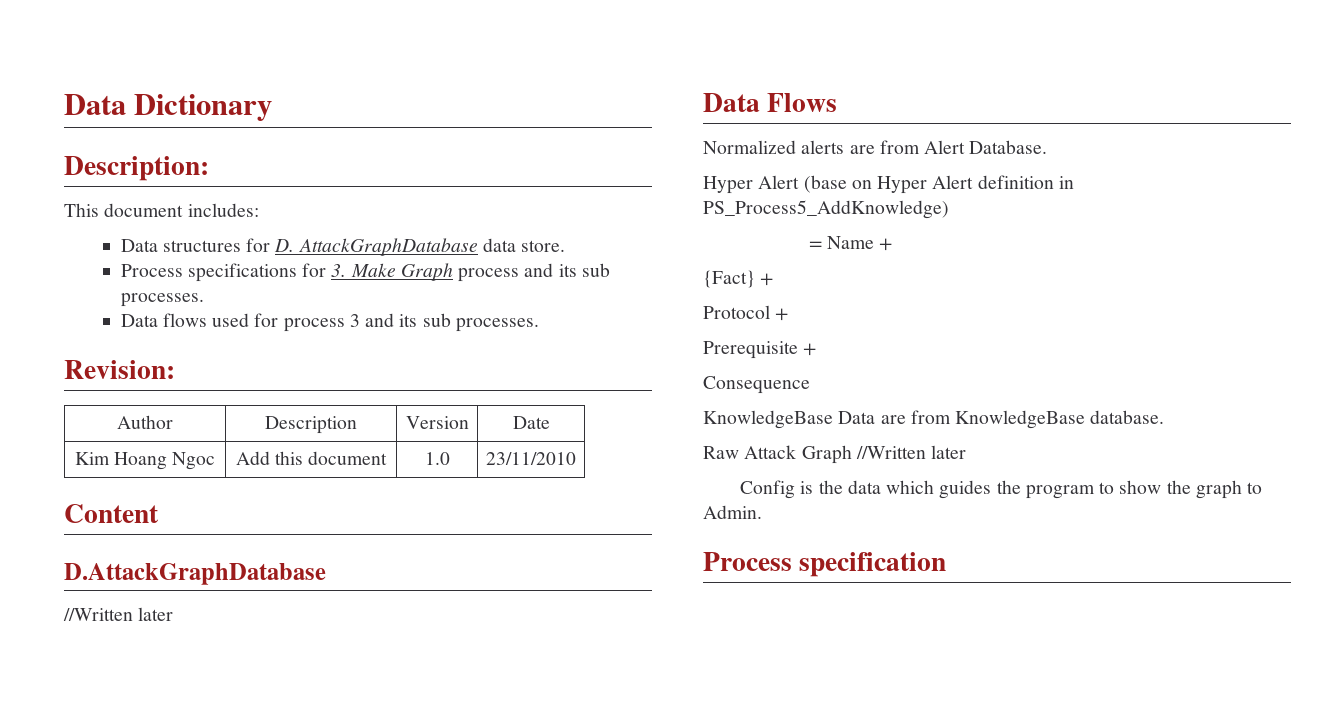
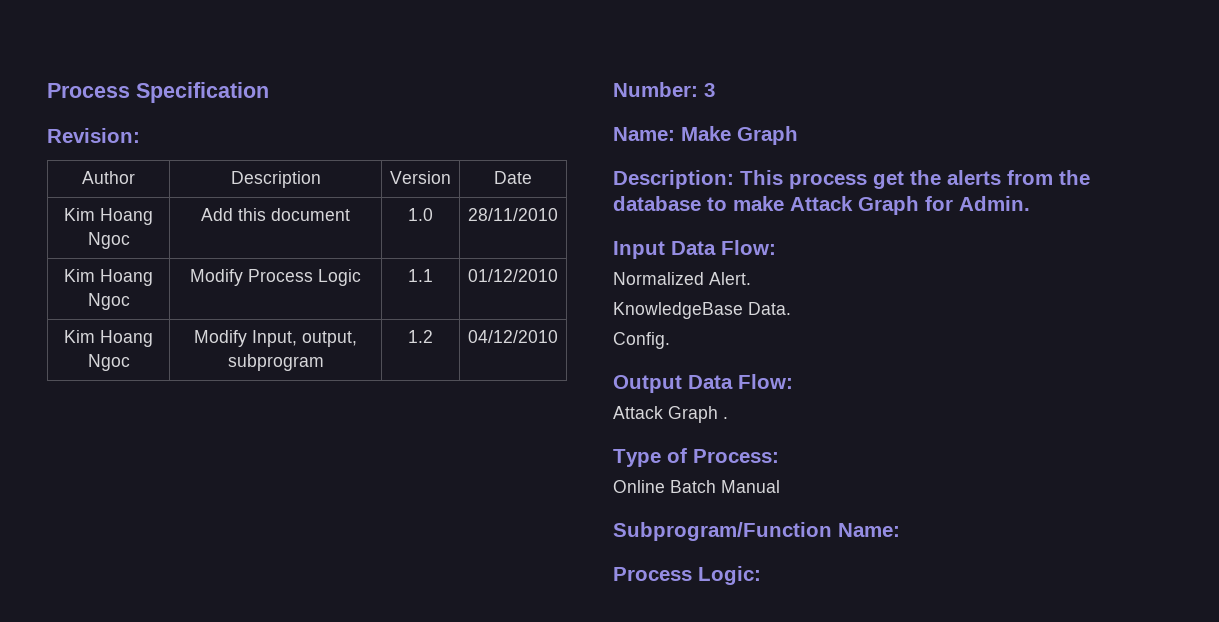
- Data Dictionary
- Description:
- This document includes:
- Data structures for D. AttackGraphDatabase data store.
- Process specifications for 3. Make Graph process and its sub processes.
- Data flows used for process 3 and its sub processes.
+ Process Specification
- Kim Hoang Ngoc | Add this document | 1.0 | 23/11/2010
- Content
- D.AttackGraphDatabase
- //Written later
- Data Flows
- Normalized alerts are from Alert Database.
- Hyper Alert (base on Hyper Alert definition in PS_Process5_AddKnowledge)
- = Name +
- {Fact} +
- Protocol +
- Prerequisite +
- Consequence
- KnowledgeBase Data are from KnowledgeBase database.
- Raw Attack Graph //Written later
- Config is the data which guides the program to show the graph to Admin.
- Process specification
+ Kim Hoang Ngoc | Add this document | 1.0 | 28/11/2010
+ Kim Hoang Ngoc | Modify Process Logic | 1.1 | 01/12/2010
+ Kim Hoang Ngoc | Modify Input, output, subprogram | 1.2 | 04/12/2010
+ Number: 3
+ Name: Make Graph
+ Description: This process get the alerts from the database to make Attack Graph for Admin.
+ Input Data Flow:
+ Normalized Alert.
+ KnowledgeBase Data.
+ Config.
+ Output Data Flow:
+ Attack Graph .
+ Type of Process:
+ Online Batch Manual
+ Subprogram/Function Name:
+ Process Logic:

